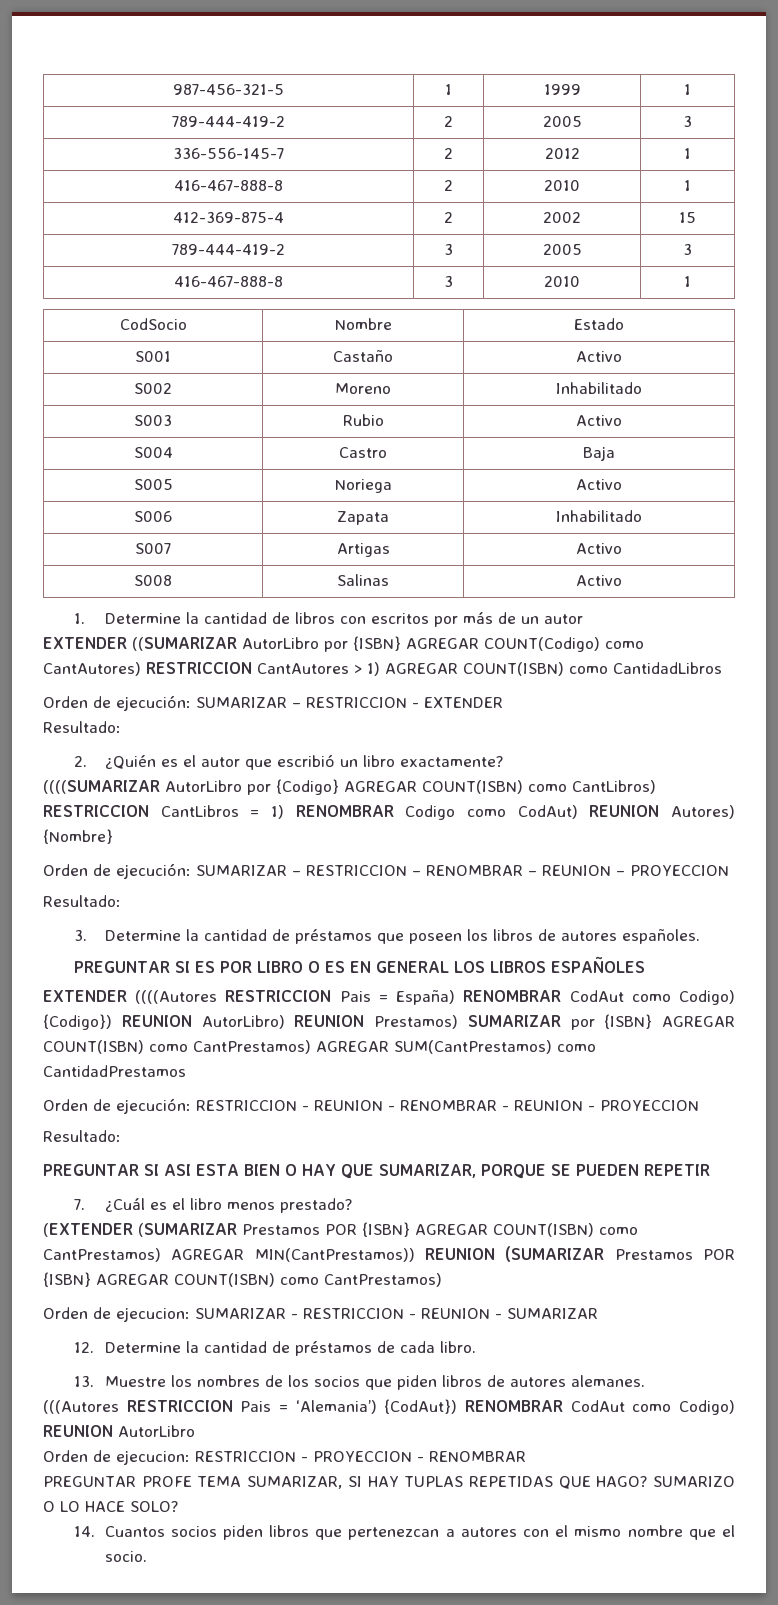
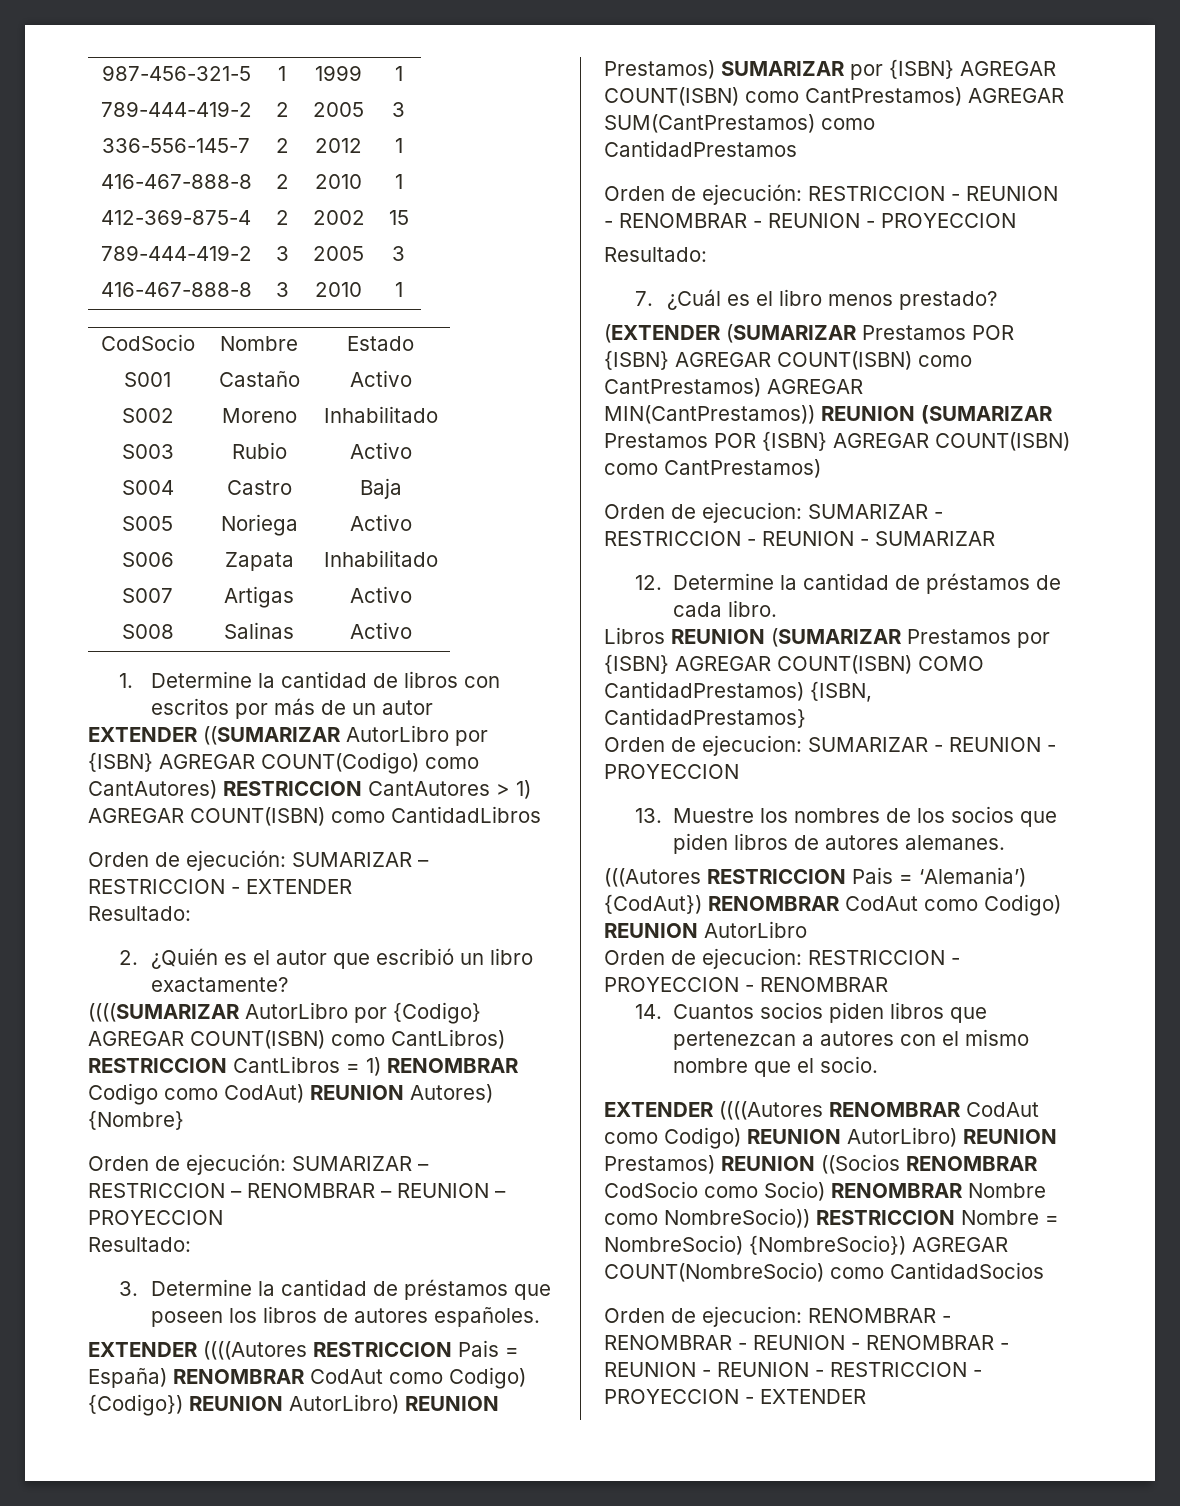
- PREGUNTAR SI ES POR LIBRO O ES EN GENERAL LOS LIBROS ESPAÑOLES
- PREGUNTAR SI ASI ESTA BIEN O HAY QUE SUMARIZAR, PORQUE SE PUEDEN REPETIR
+ Libros REUNION (SUMARIZAR Prestamos por {ISBN} AGREGAR COUNT(ISBN) COMO CantidadPrestamos) {ISBN, CantidadPrestamos}
+ Orden de ejecucion: SUMARIZAR - REUNION - PROYECCION
- PREGUNTAR PROFE TEMA SUMARIZAR, SI HAY TUPLAS REPETIDAS QUE HAGO? SUMARIZO O LO HACE SOLO?
+ EXTENDER ((((Autores RENOMBRAR CodAut como Codigo) REUNION AutorLibro) REUNION Prestamos) REUNION ((Socios RENOMBRAR CodSocio como Socio) RENOMBRAR Nombre como NombreSocio)) RESTRICCION Nombre = NombreSocio) {NombreSocio}) AGREGAR COUNT(NombreSocio) como CantidadSocios
+ Orden de ejecucion: RENOMBRAR - RENOMBRAR - REUNION - RENOMBRAR - REUNION - REUNION - RESTRICCION - PROYECCION - EXTENDER

